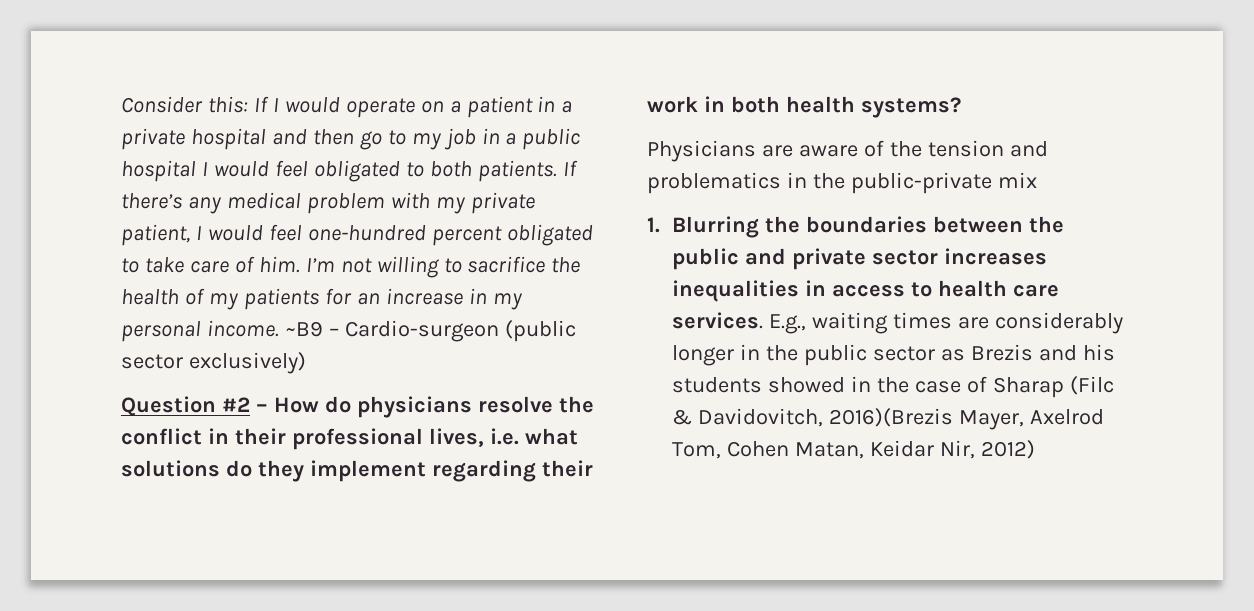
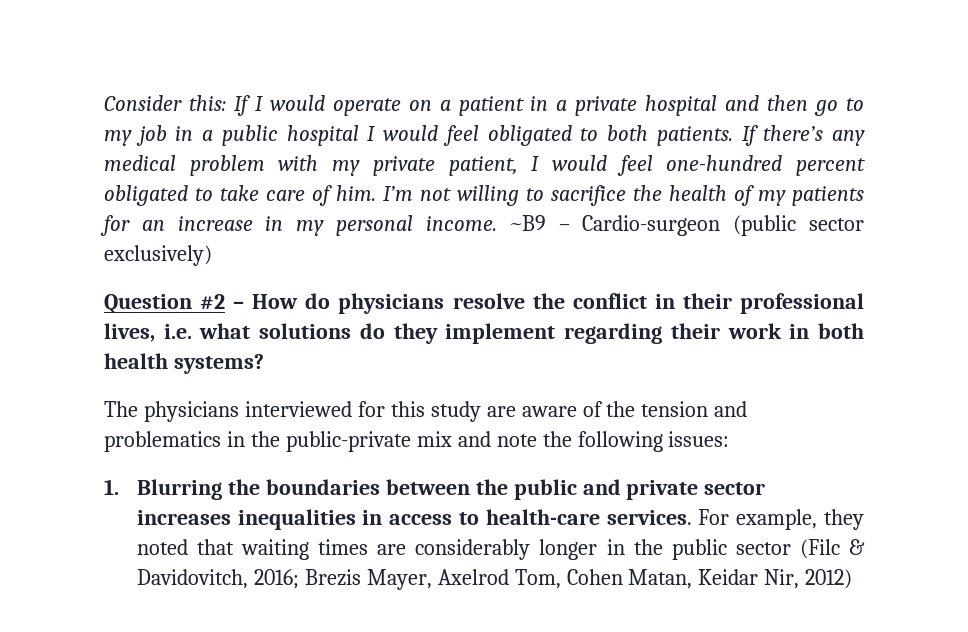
- Physicians are aware of the tension and problematics in the public-private mix
+ The physicians interviewed for this study are aware of the tension and problematics in the public-private mix and note the following issues:
- 1. Blurring the boundaries between the public and private sector increases inequalities in access to health care services. E.g., waiting times are considerably longer in the public sector as Brezis and his students showed in the case of Sharap (Filc & Davidovitch, 2016)(Brezis Mayer, Axelrod Tom, Cohen Matan, Keidar Nir, 2012)
+ 1. Blurring the boundaries between the public and private sector increases inequalities in access to health-care services. For example, they noted that waiting times are considerably longer in the public sector (Filc & Davidovitch, 2016; Brezis Mayer, Axelrod Tom, Cohen Matan, Keidar Nir, 2012)

